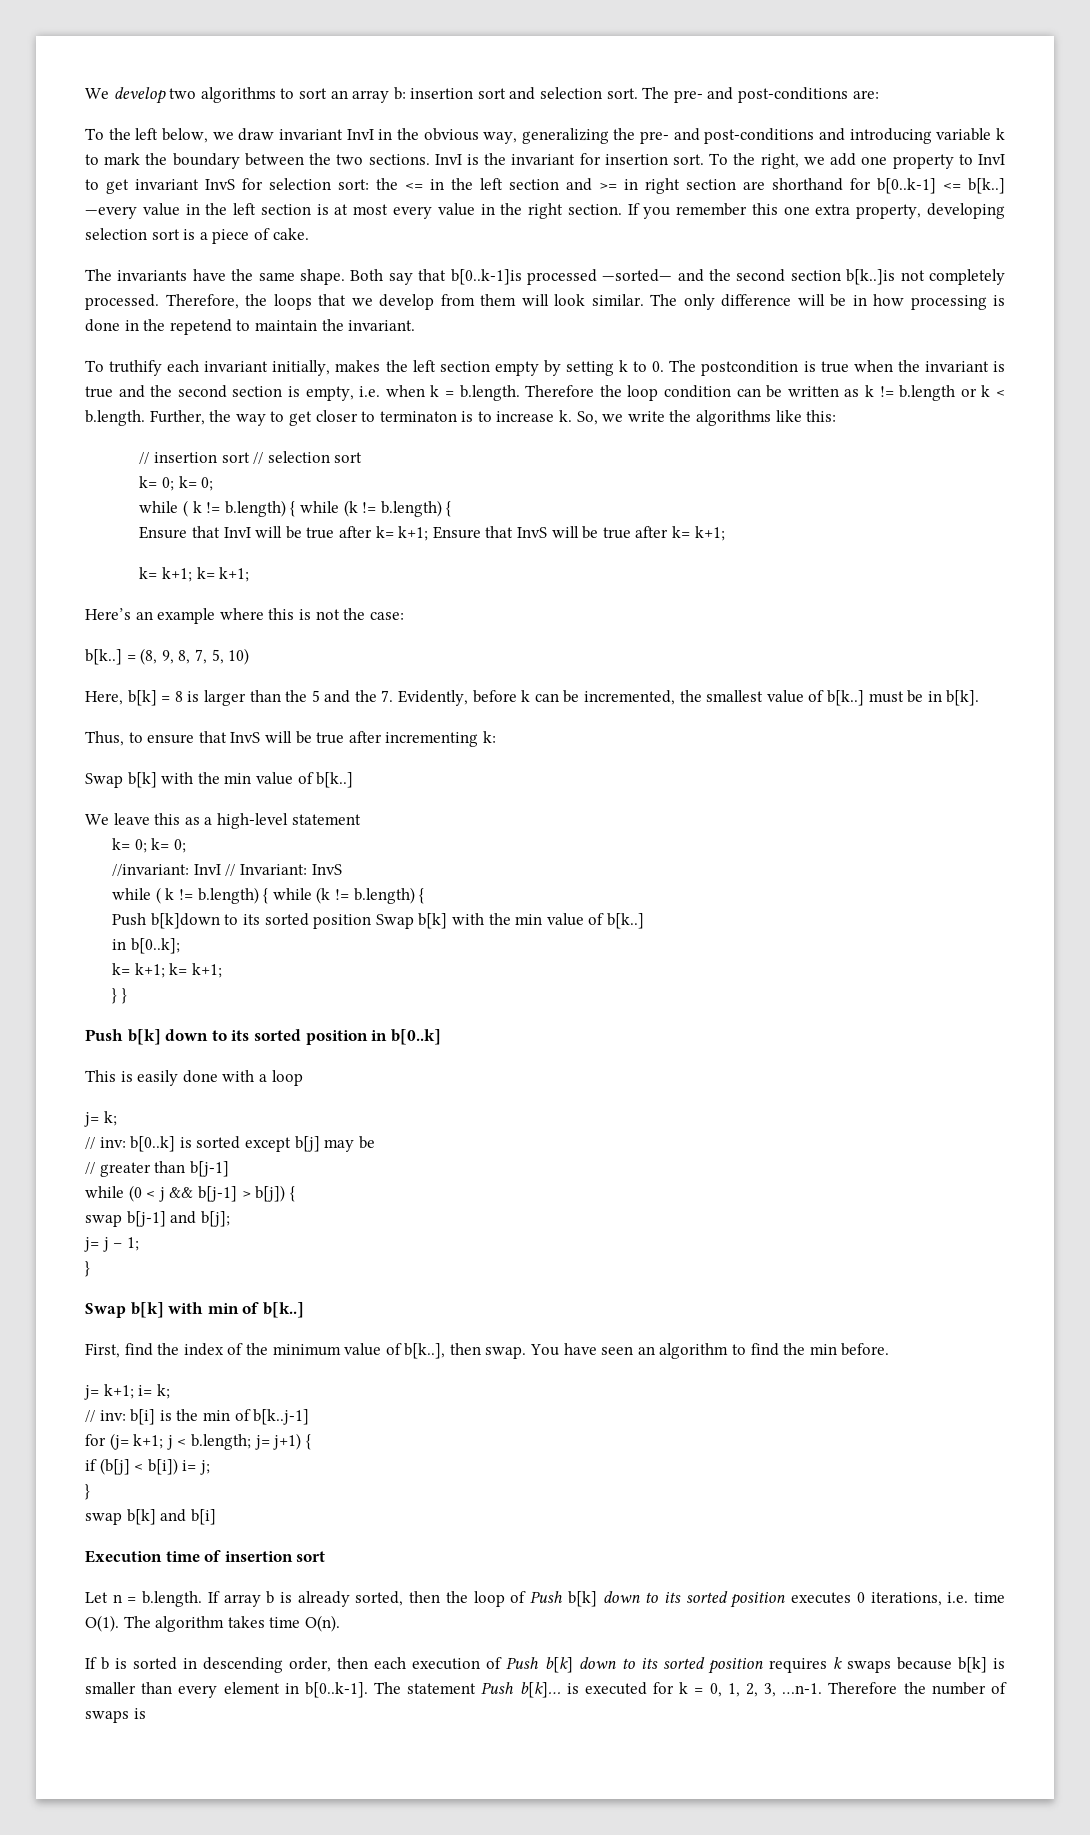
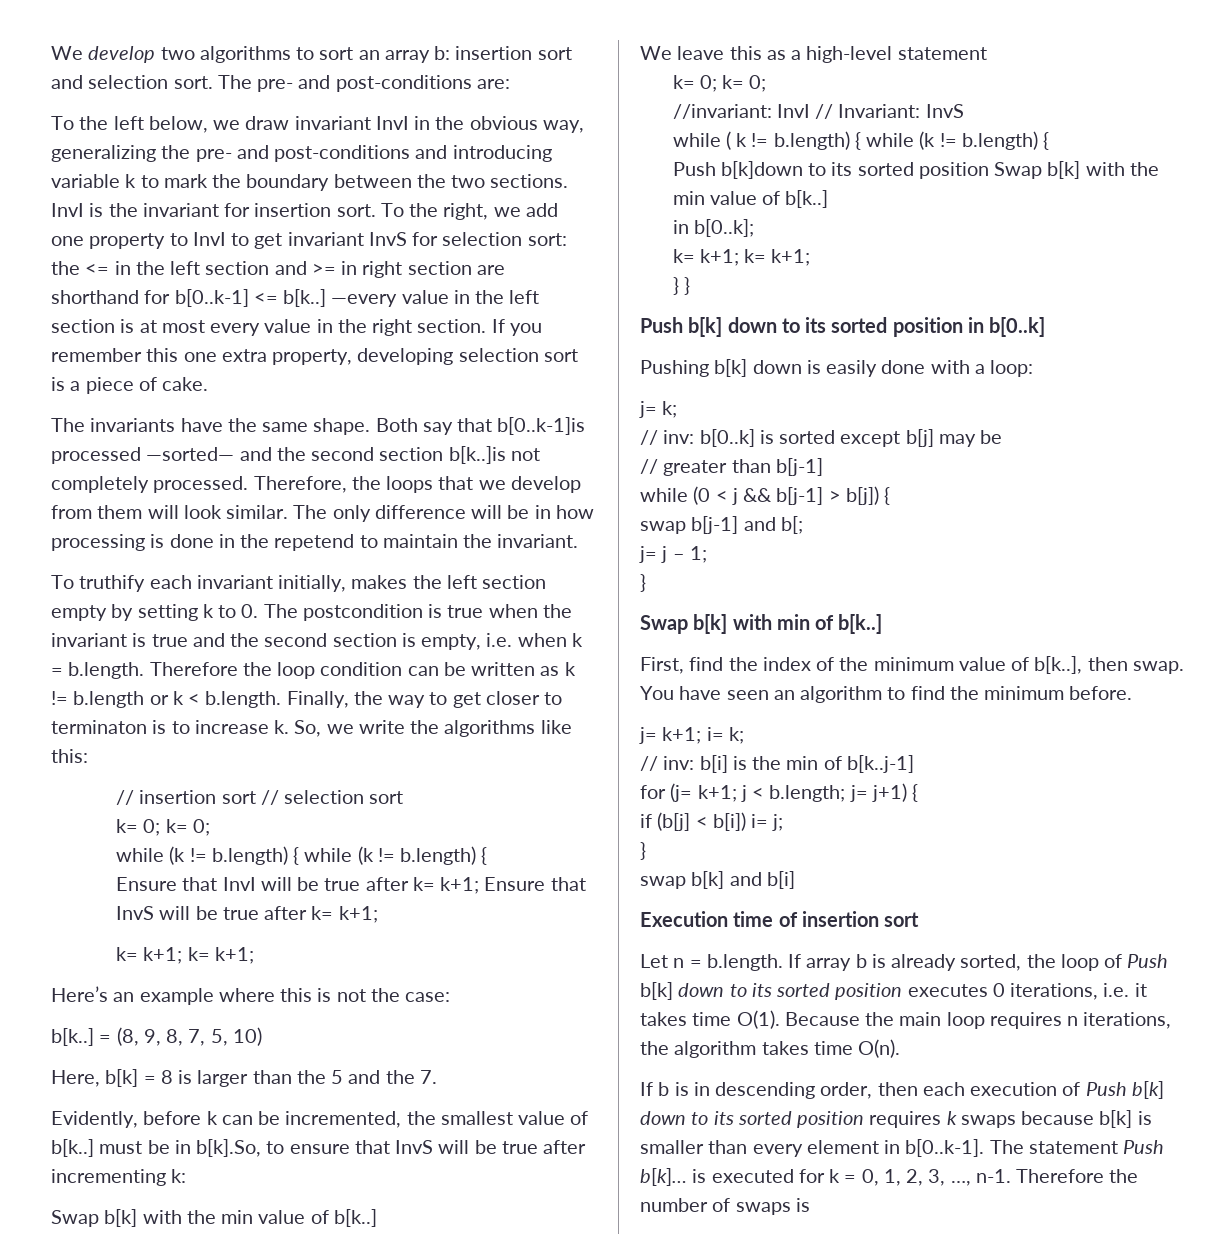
- To truthify each invariant initially, makes the left section empty by setting k to 0. The postcondition is true when the invariant is true and the second section is empty, i.e. when k = b.length. Therefore the loop condition can be written as k != b.length or k < b.length. Further, the way to get closer to terminaton is to increase k.
+ To truthify each invariant initially, makes the left section empty by setting k to 0. The postcondition is true when the invariant is true and the second section is empty, i.e. when k = b.length. Therefore the loop condition can be written as k != b.length or k < b.length. Finally, the way to get closer to terminaton is to increase k.
  // insertion sort // selection sort
  k= 0; k= 0;
- while ( k != b.length) { while (k != b.length) {
+ while (k != b.length) { while (k != b.length) {
- Here, b[k] = 8 is larger than the 5 and the 7. Evidently, before k can be incremented, the smallest value of b[k..] must be in b[k].
- Thus, to ensure that InvS will be true after incrementing k:
+ Here, b[k] = 8 is larger than the 5 and the 7.
+ Evidently, before k can be incremented, the smallest value of b[k..] must be in b[k].So, to ensure that InvS will be true after incrementing k:
- This is easily done with a loop
+ Pushing b[k] down is easily done with a loop:
- swap b[j-1] and b[j];
+ swap b[j-1] and b[;
- You have seen an algorithm to find the min before.
+ You have seen an algorithm to find the minimum before.
- Let n = b.length. If array b is already sorted, then the loop of Push b[k] down to its sorted position executes 0 iterations, i.e. time O(1). The algorithm takes time O(n).
+ Let n = b.length. If array b is already sorted, the loop of Push b[k] down to its sorted position executes 0 iterations, i.e. it takes time O(1). Because the main loop requires n iterations, the algorithm takes time O(n).
- If b is sorted in descending order, then each execution of Push b[k] down to its sorted position requires k swaps because b[k] is smaller than every element in b[0..k-1]. The statement Push b[k]… is executed for k = 0, 1, 2, 3, …n-1.
+ If b is in descending order, then each execution of Push b[k] down to its sorted position requires k swaps because b[k] is smaller than every element in b[0..k-1]. The statement Push b[k]… is executed for k = 0, 1, 2, 3, …, n-1.

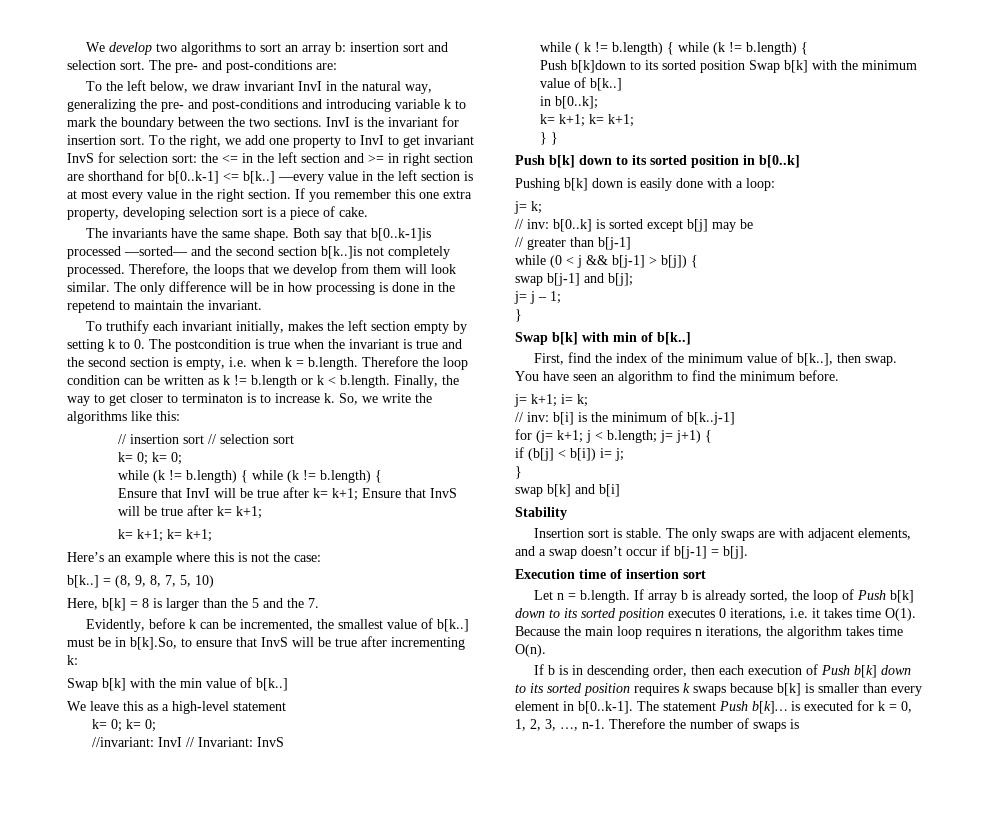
- To the left below, we draw invariant InvI in the obvious way, generalizing the pre- and post-conditions and introducing variable k to mark the boundary between the two sections.
+ To the left below, we draw invariant InvI in the natural way, generalizing the pre- and post-conditions and introducing variable k to mark the boundary between the two sections.
- Push b[k]down to its sorted position Swap b[k] with the min value of b[k..]
+ Push b[k]down to its sorted position Swap b[k] with the minimum value of b[k..]
- swap b[j-1] and b[;
+ swap b[j-1] and b[j];
- // inv: b[i] is the min of b[k..j-1]
+ // inv: b[i] is the minimum of b[k..j-1]
+ Stability
+ Insertion sort is stable. The only swaps are with adjacent elements, and a swap doesn’t occur if b[j-1] = b[j].

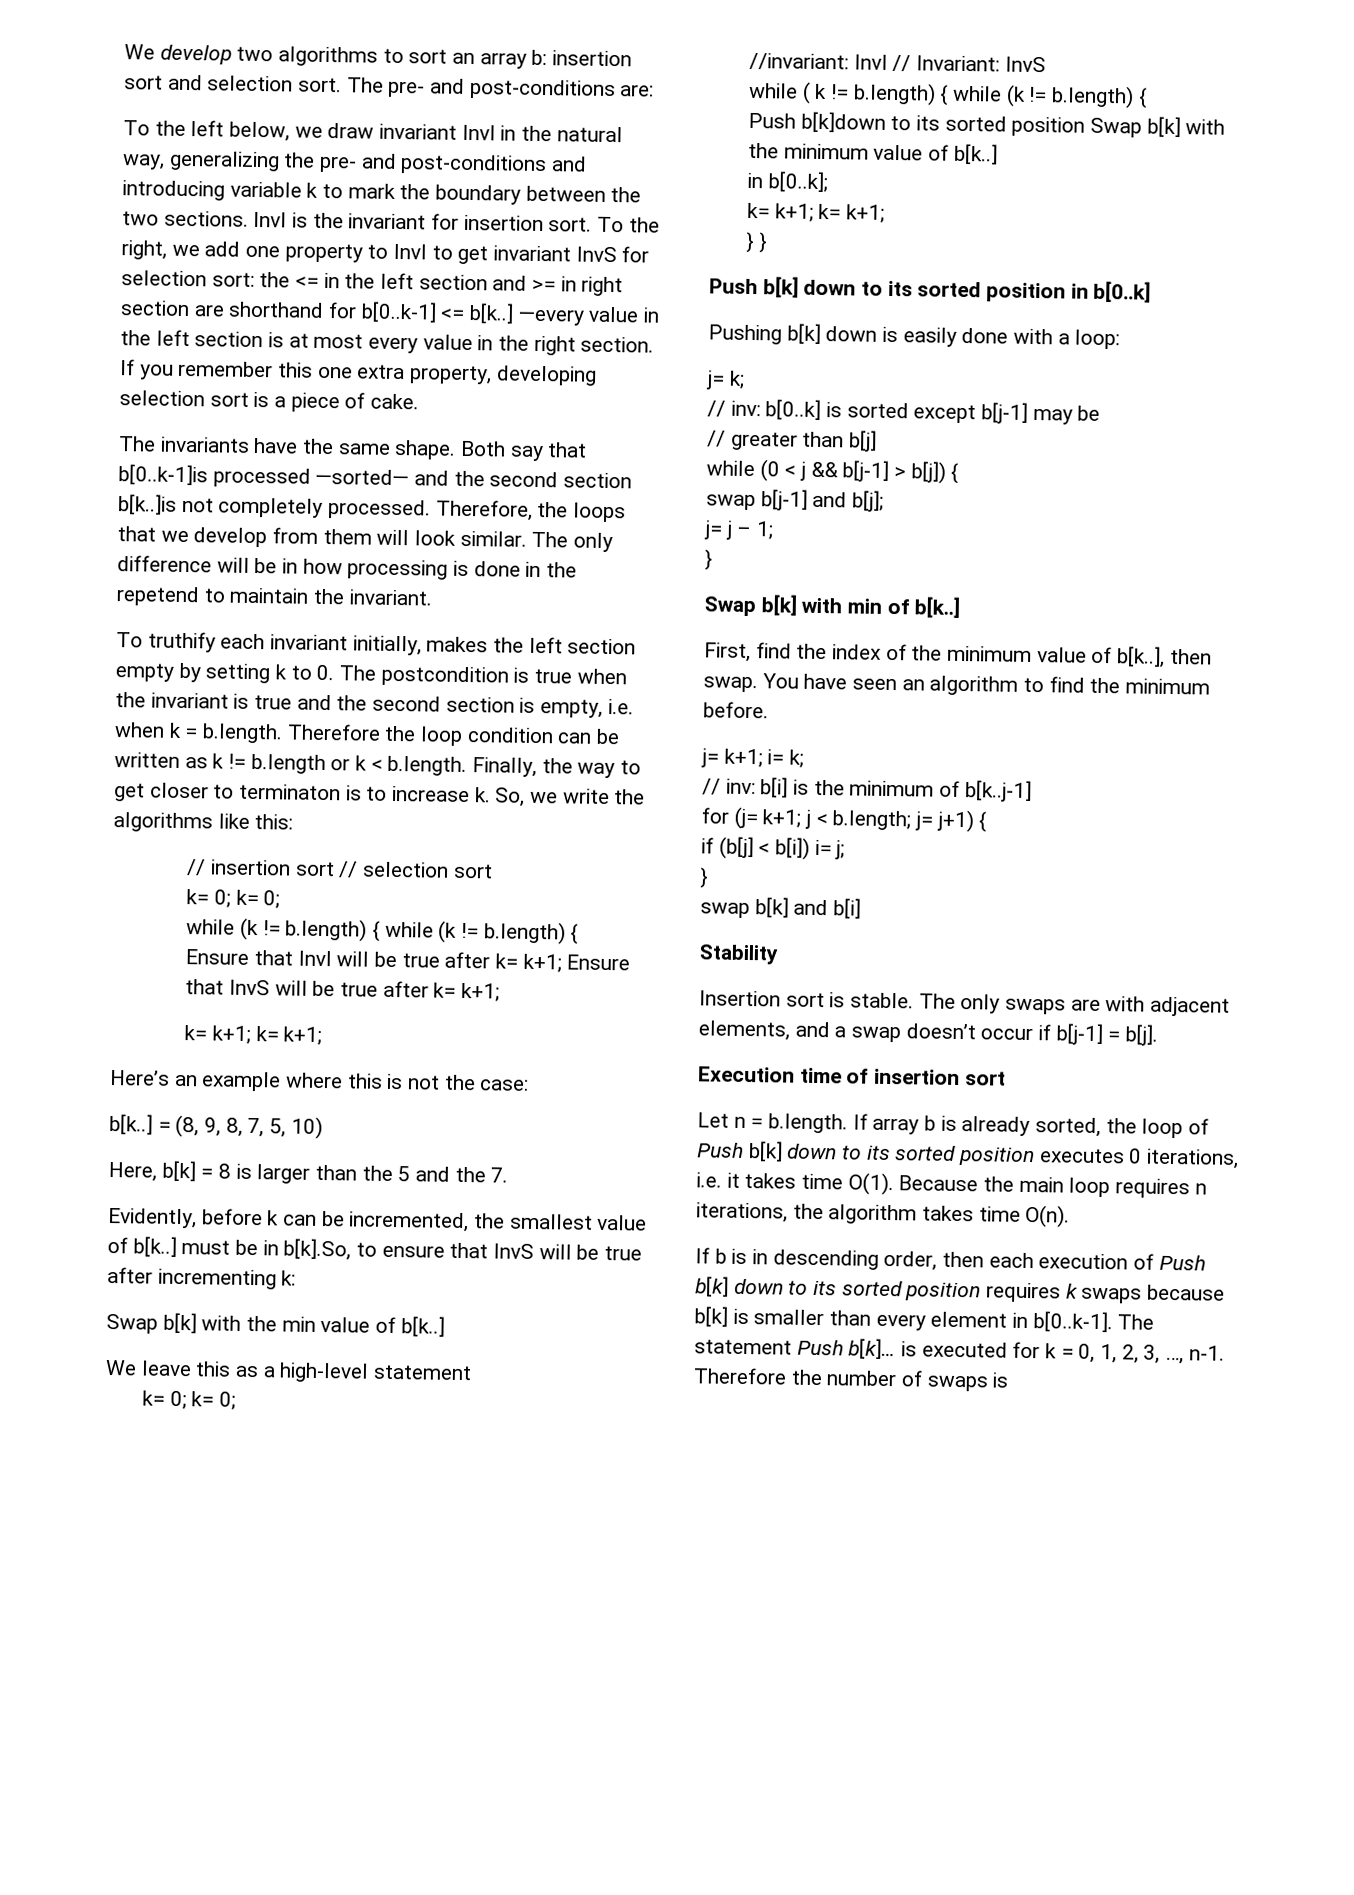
- // inv: b[0..k] is sorted except b[j] may be
+ // inv: b[0..k] is sorted except b[j-1] may be
- // greater than b[j-1]
+ // greater than b[j]

